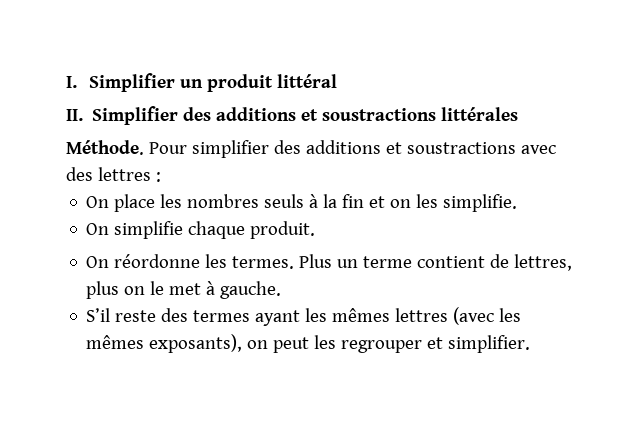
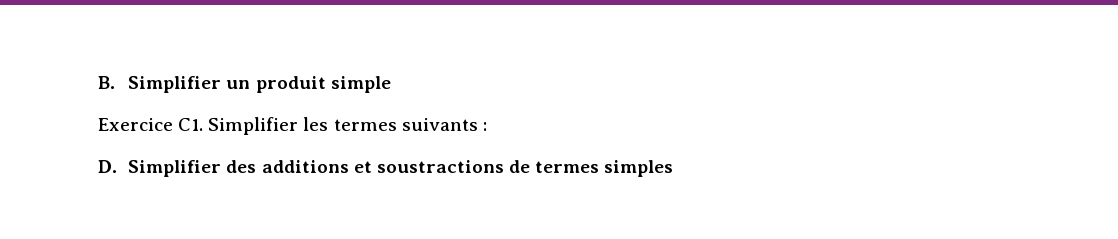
- I. Simplifier un produit littéral
- II. Simplifier des additions et soustractions littérales
- Méthode. Pour simplifier des additions et soustractions avec des lettres :
- On place les nombres seuls à la fin et on les simplifie.
- On simplifie chaque produit.
- On réordonne les termes. Plus un terme contient de lettres, plus on le met à gauche.
- S’il reste des termes ayant les mêmes lettres (avec les mêmes exposants), on peut les regrouper et simplifier.
+ B. Simplifier un produit simple
+ Exercice C1. Simplifier les termes suivants :
+ D. Simplifier des additions et soustractions de termes simples

